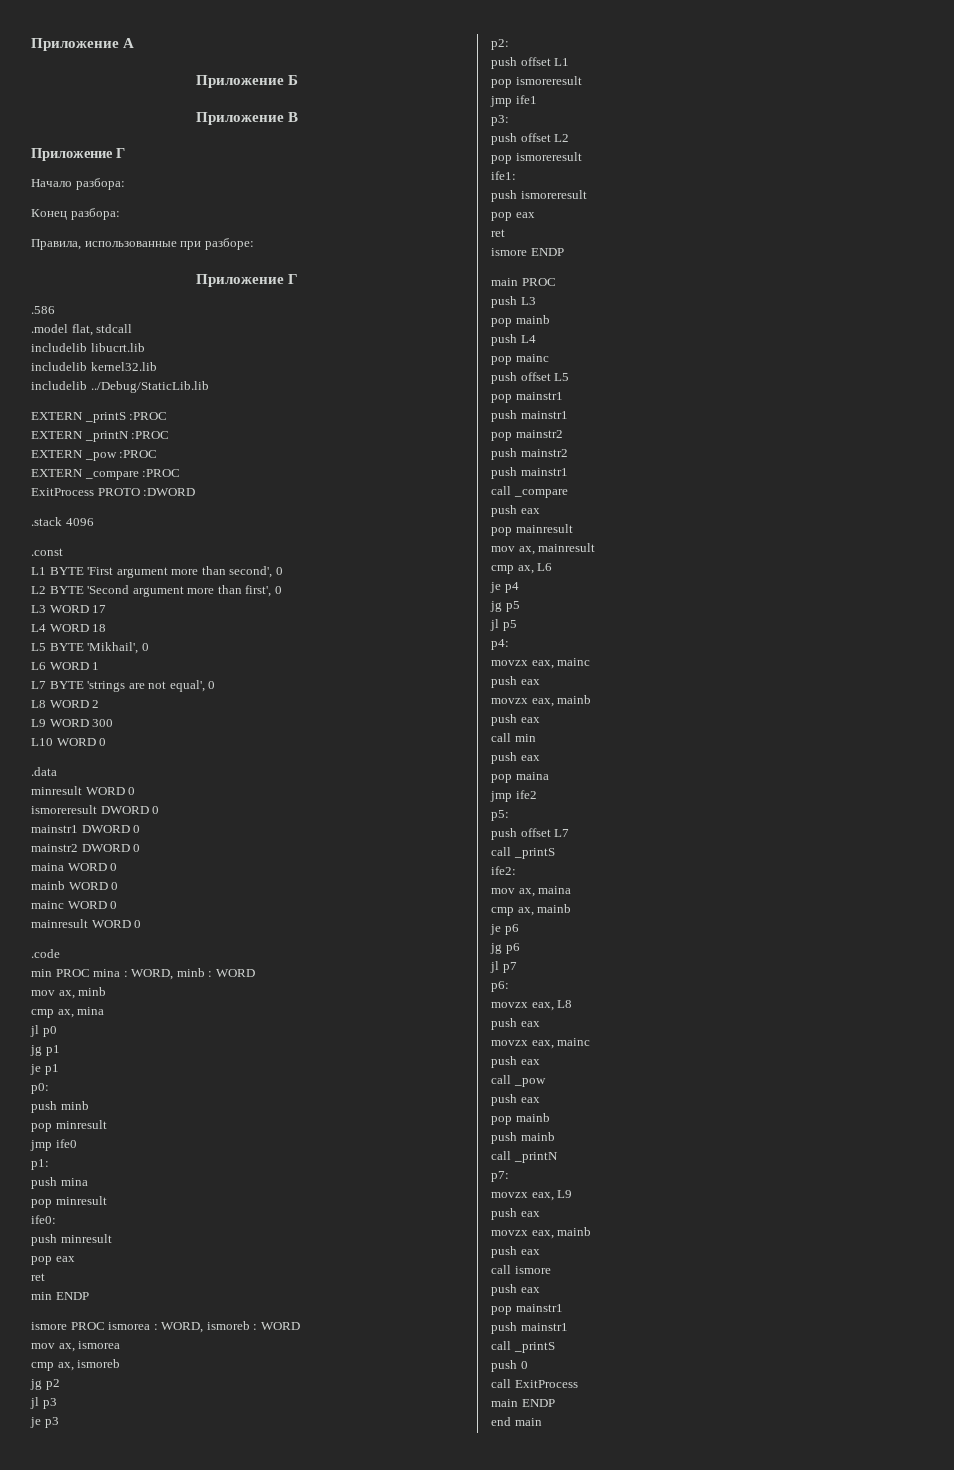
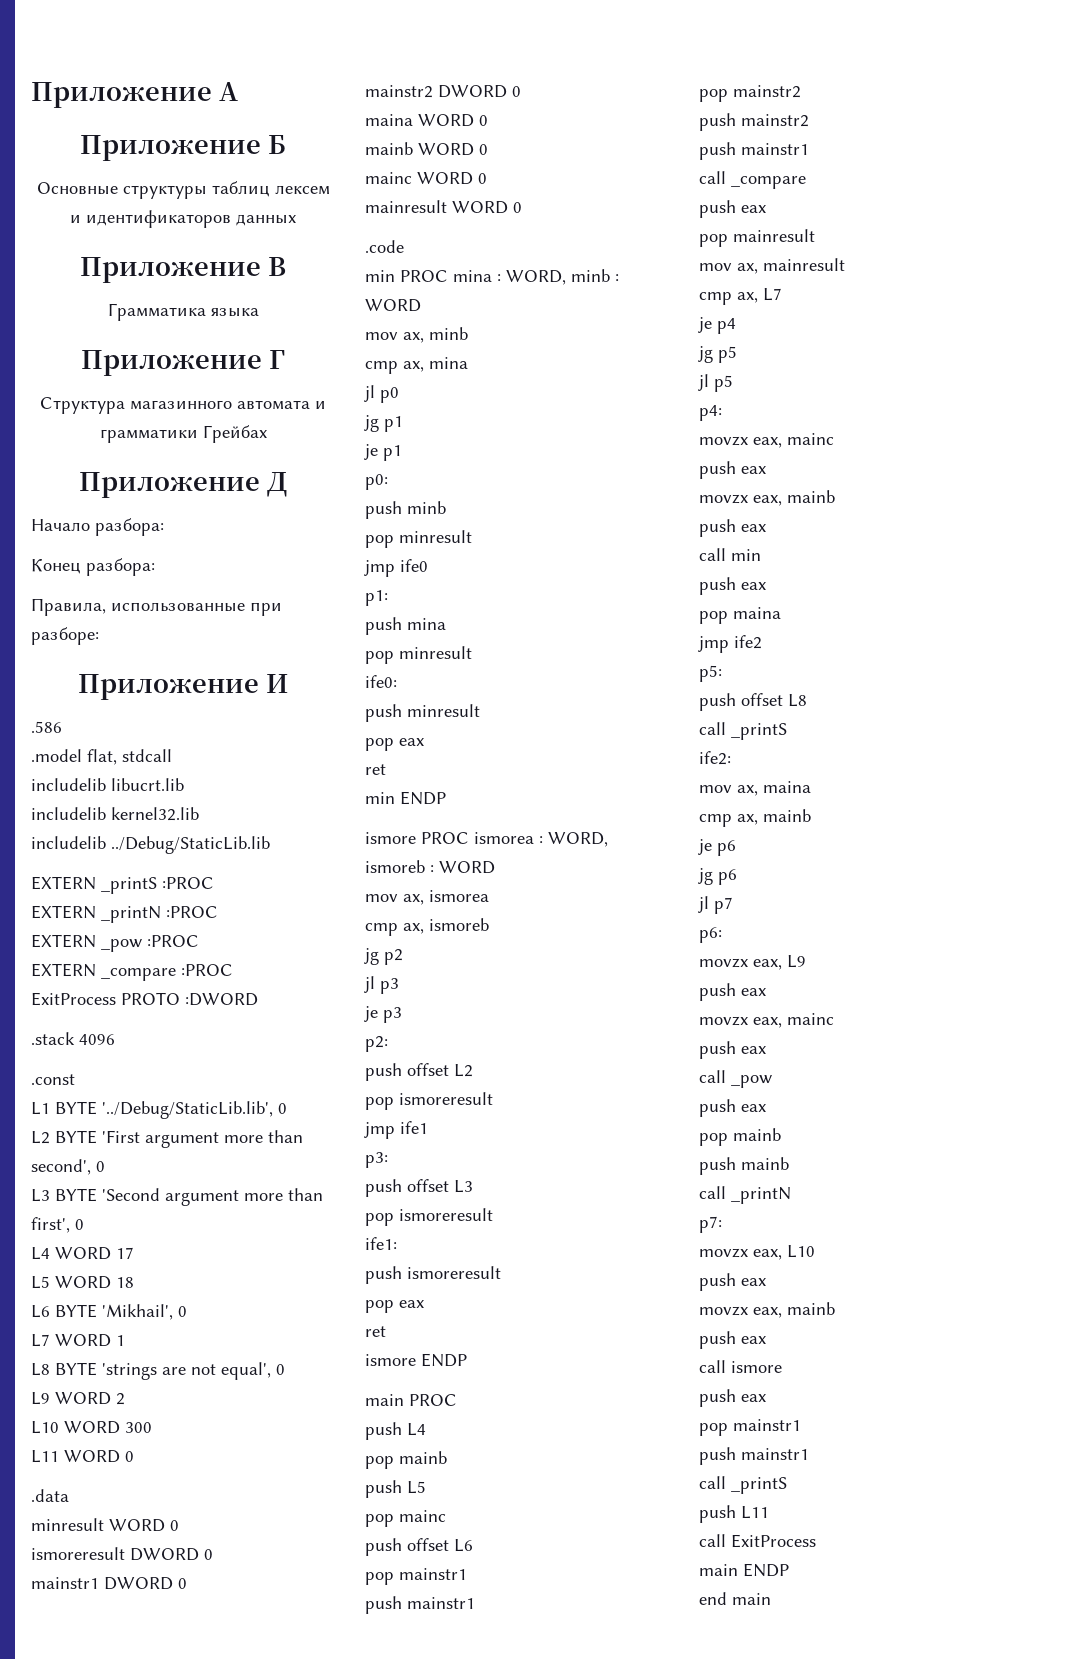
+ Основные структуры таблиц лексем и идентификаторов данных
  Приложение В
+ Грамматика языка
  Приложение Г
+ Структура магазинного автомата и грамматики Грейбах
+ Приложение Д
  Правила, использованные при разборе:
- Приложение Г
+ Приложение И
- L1 BYTE 'First argument more than second', 0
+ L1 BYTE '../Debug/StaticLib.lib', 0
+ L2 BYTE 'First argument more than second', 0
- L2 BYTE 'Second argument more than first', 0
+ L3 BYTE 'Second argument more than first', 0
- L3 WORD 17
+ L4 WORD 17
- L4 WORD 18
+ L5 WORD 18
- L5 BYTE 'Mikhail', 0
+ L6 BYTE 'Mikhail', 0
- L6 WORD 1
+ L7 WORD 1
- L7 BYTE 'strings are not equal', 0
+ L8 BYTE 'strings are not equal', 0
- L8 WORD 2
+ L9 WORD 2
- L9 WORD 300
+ L10 WORD 300
- L10 WORD 0
+ L11 WORD 0
- push offset L1
+ push offset L2
- push offset L2
+ push offset L3
- push L3
+ push L4
  pop mainb
- push L4
+ push L5
- push offset L5
+ push offset L6
- cmp ax, L6
+ cmp ax, L7
- push offset L7
+ push offset L8
- movzx eax, L8
+ movzx eax, L9
- movzx eax, L9
+ movzx eax, L10
- push 0
+ push L11

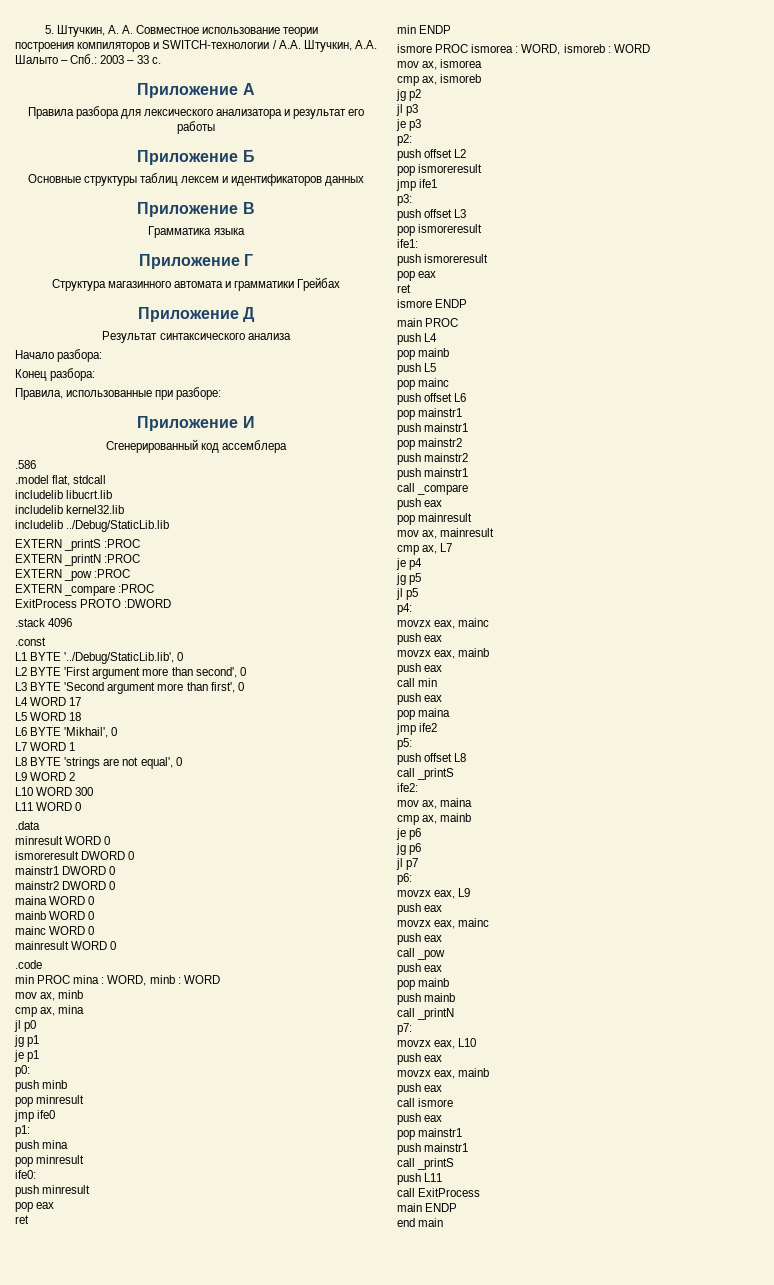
+ 5. Штучкин, A. A. Совместное использование теории построения компиляторов и SWITCH-технологии / А.А. Штучкин, А.А. Шалыто – Спб.: 2003 – 33 с.
  Приложение А
+ Правила разбора для лексического анализатора и результат его работы
+ Результат синтаксического анализа
+ Сгенерированный код ассемблера

